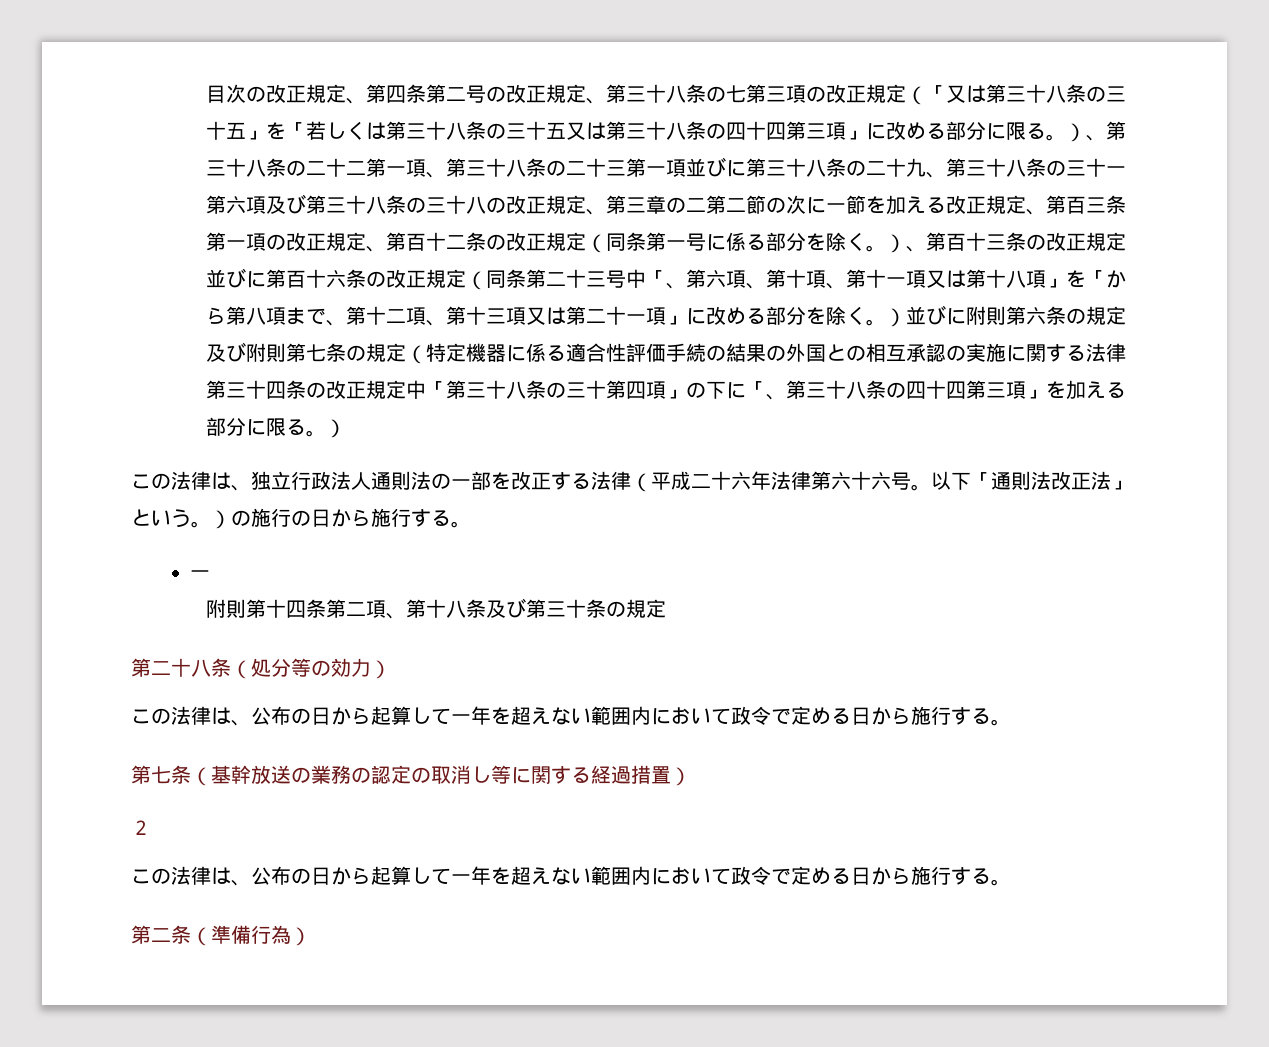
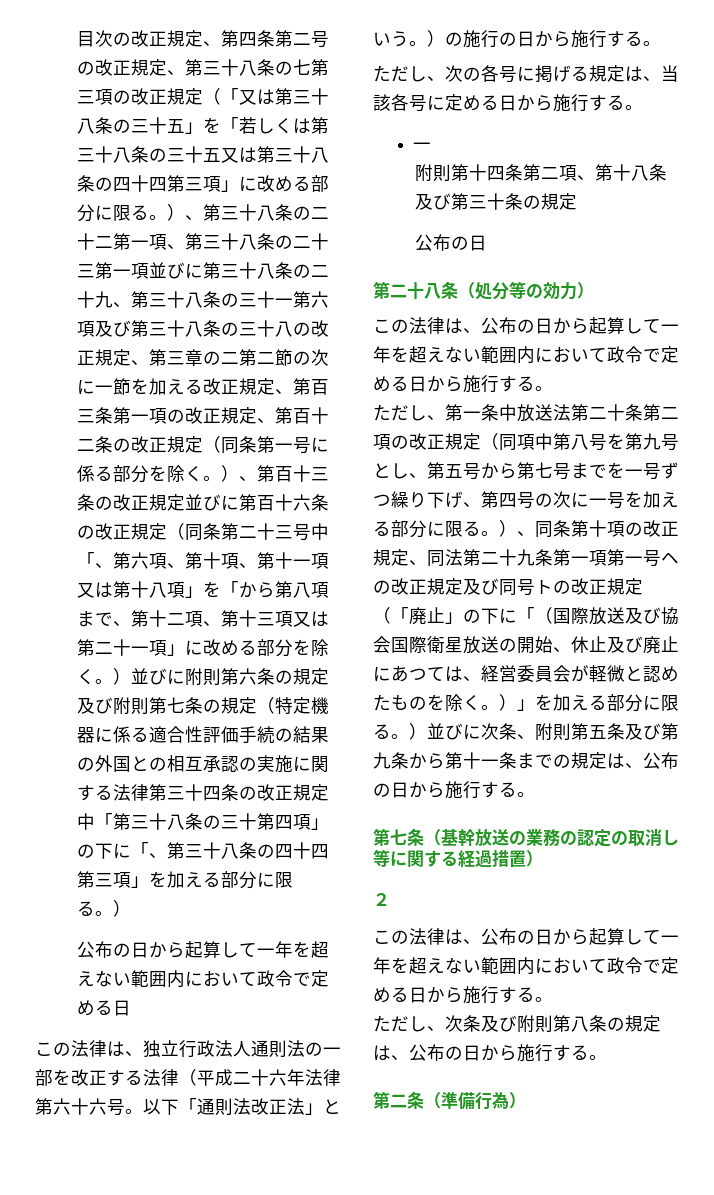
  目次の改正規定、第四条第二号の改正規定、第三十八条の七第三項の改正規定（「又は第三十八条の三十五」を「若しくは第三十八条の三十五又は第三十八条の四十四第三項」に改める部分に限る。）、第三十八条の二十二第一項、第三十八条の二十三第一項並びに第三十八条の二十九、第三十八条の三十一第六項及び第三十八条の三十八の改正規定、第三章の二第二節の次に一節を加える改正規定、第百三条第一項の改正規定、第百十二条の改正規定（同条第一号に係る部分を除く。）、第百十三条の改正規定並びに第百十六条の改正規定（同条第二十三号中「、第六項、第十項、第十一項又は第十八項」を「から第八項まで、第十二項、第十三項又は第二十一項」に改める部分を除く。）並びに附則第六条の規定及び附則第七条の規定（特定機器に係る適合性評価手続の結果の外国との相互承認の実施に関する法律第三十四条の改正規定中「第三十八条の三十第四項」の下に「、第三十八条の四十四第三項」を加える部分に限る。）
+ 公布の日から起算して一年を超えない範囲内において政令で定める日
+ ただし、次の各号に掲げる規定は、当該各号に定める日から施行する。
  附則第十四条第二項、第十八条及び第三十条の規定
+ 公布の日
+ ただし、第一条中放送法第二十条第二項の改正規定（同項中第八号を第九号とし、第五号から第七号までを一号ずつ繰り下げ、第四号の次に一号を加える部分に限る。）、同条第十項の改正規定、同法第二十九条第一項第一号ヘの改正規定及び同号トの改正規定（「廃止」の下に「（国際放送及び協会国際衛星放送の開始、休止及び廃止にあつては、経営委員会が軽微と認めたものを除く。）」を加える部分に限る。）並びに次条、附則第五条及び第九条から第十一条までの規定は、公布の日から施行する。
+ ただし、次条及び附則第八条の規定は、公布の日から施行する。

